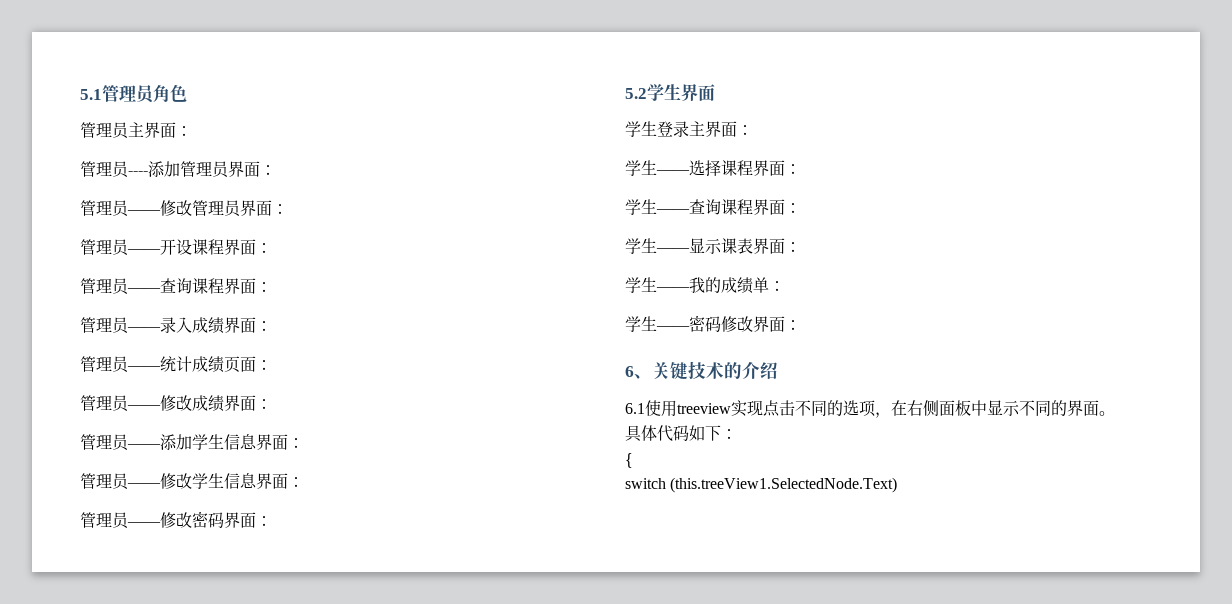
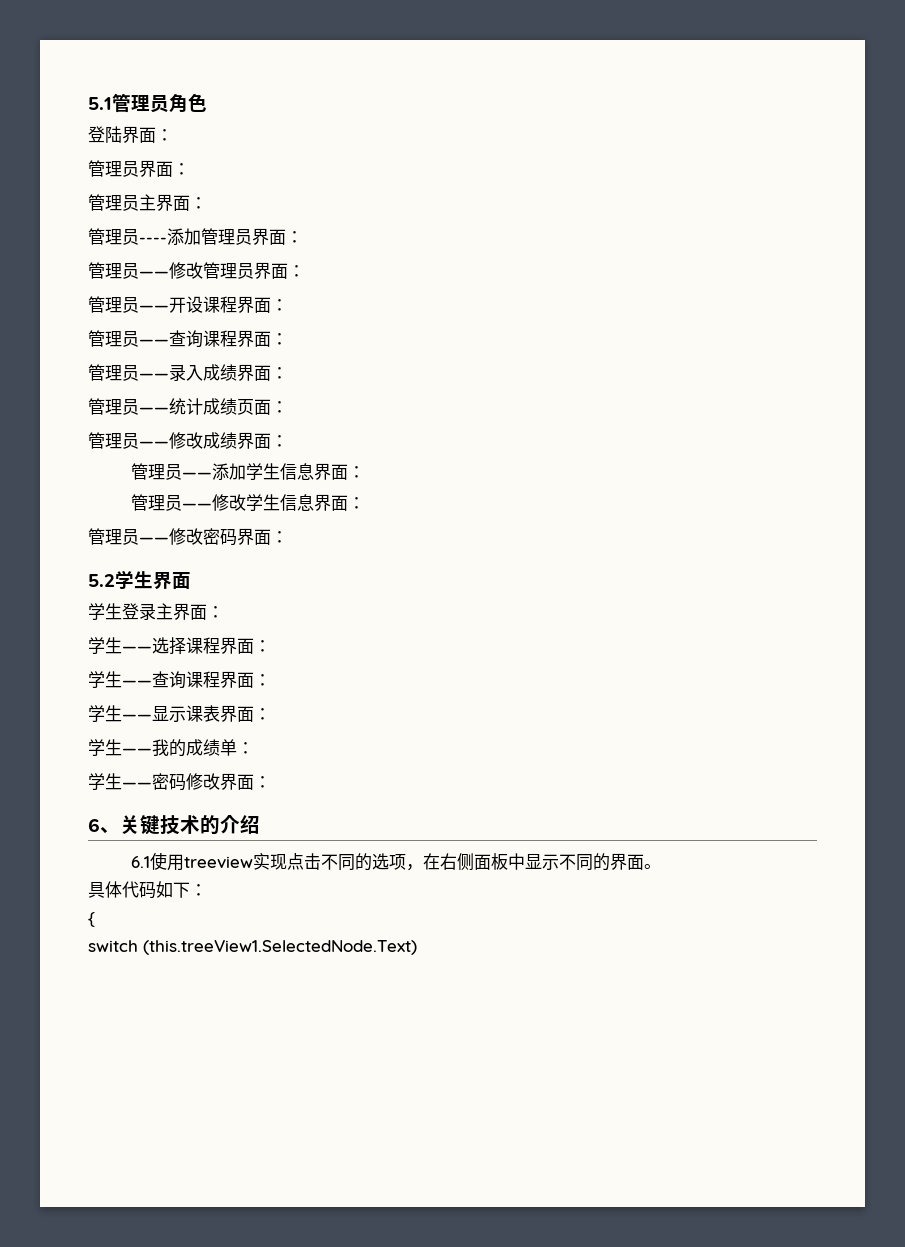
+ 登陆界面：
+ 管理员界面：

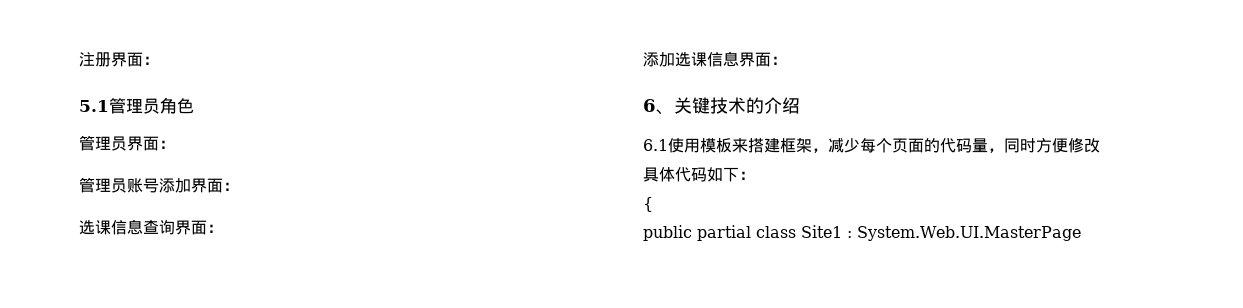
+ 注册界面：
- 登陆界面：
  管理员界面：
- 管理员主界面：
- 管理员----添加管理员界面：
- 管理员——修改管理员界面：
- 管理员——开设课程界面：
- 管理员——查询课程界面：
- 管理员——录入成绩界面：
- 管理员——统计成绩页面：
- 管理员——修改成绩界面：
- 管理员——添加学生信息界面：
- 管理员——修改学生信息界面：
- 管理员——修改密码界面：
- 5.2学生界面
- 学生登录主界面：
- 学生——选择课程界面：
- 学生——查询课程界面：
- 学生——显示课表界面：
- 学生——我的成绩单：
- 学生——密码修改界面：
+ 管理员账号添加界面：
+ 选课信息查询界面：
+ 添加选课信息界面：
- 6.1使用treeview实现点击不同的选项，在右侧面板中显示不同的界面。
+ 6.1使用模板来搭建框架，减少每个页面的代码量，同时方便修改
- switch (this.treeView1.SelectedNode.Text)
+ public partial class Site1 : System.Web.UI.MasterPage

